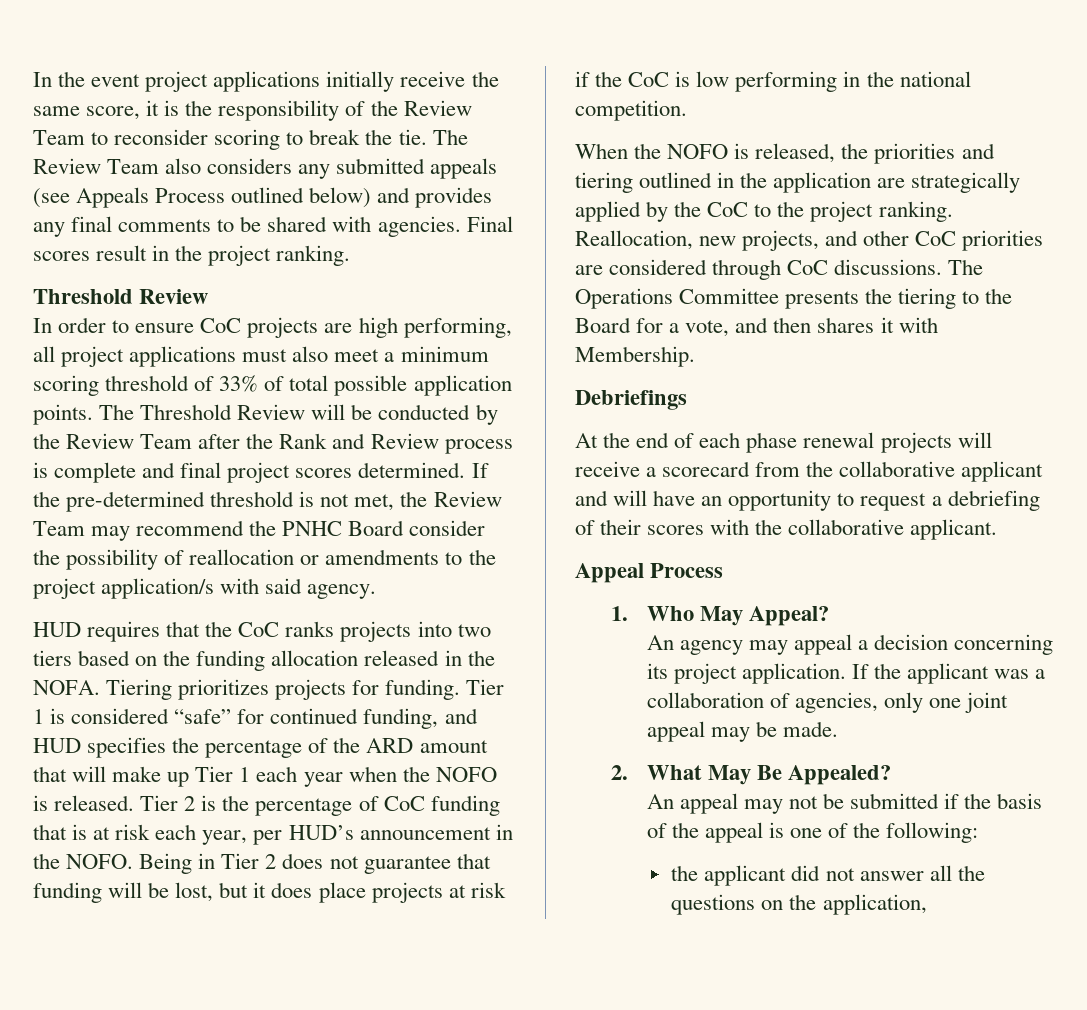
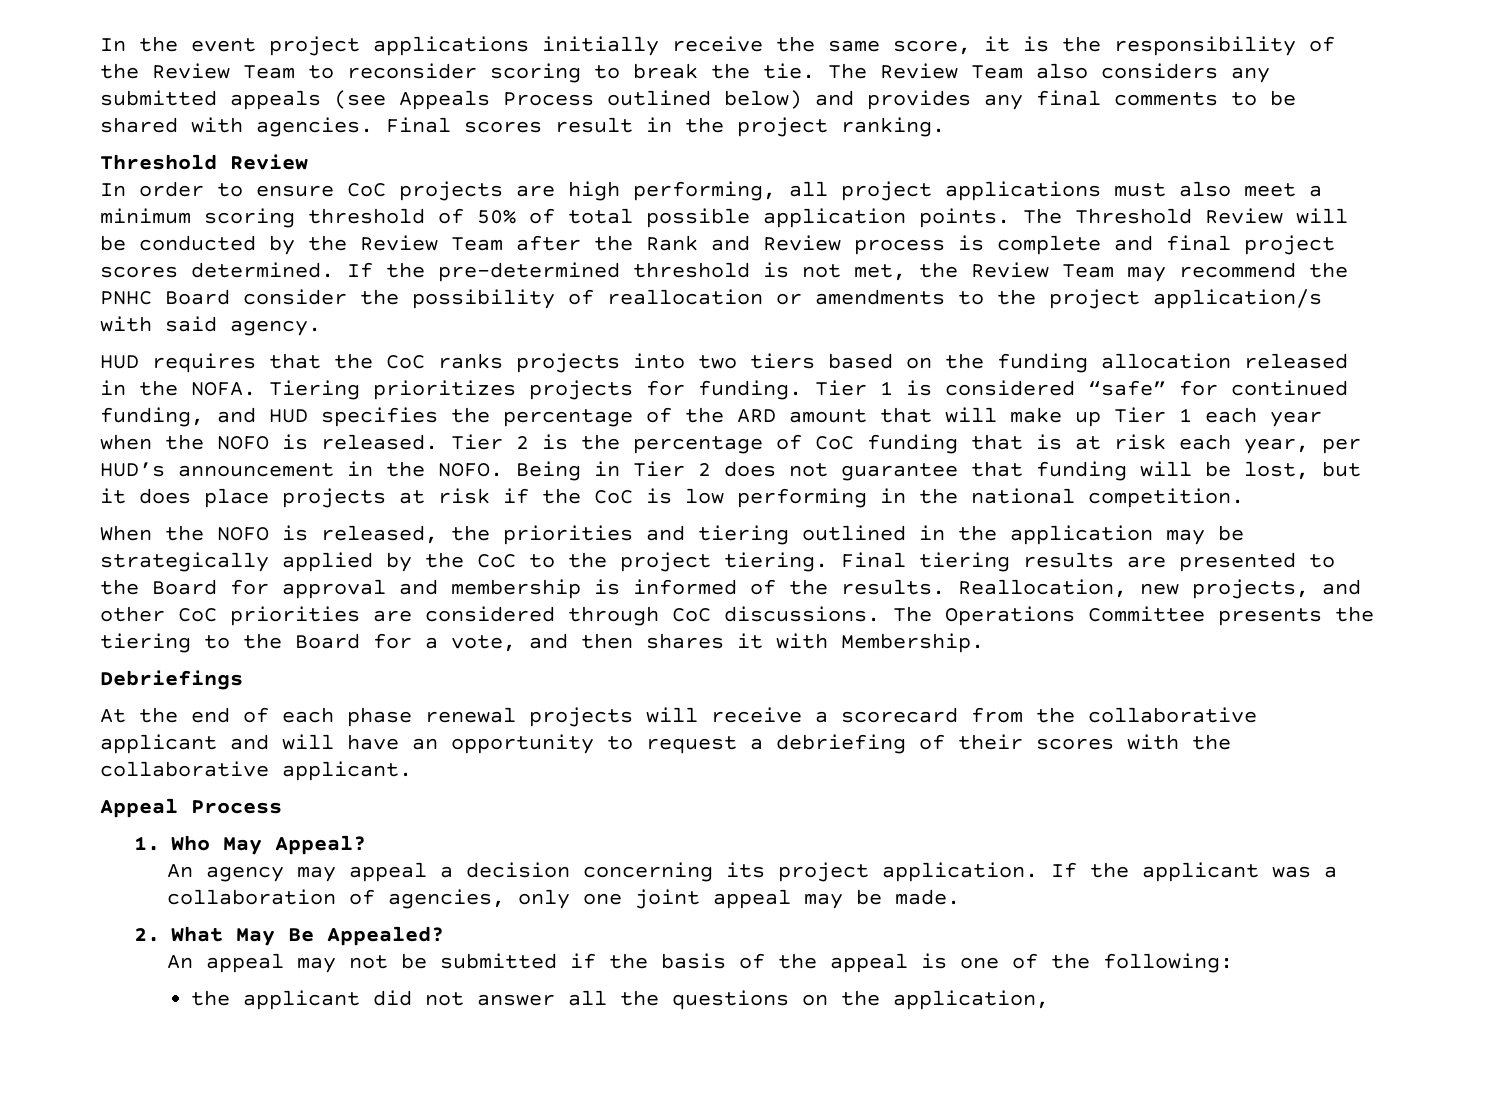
- In order to ensure CoC projects are high performing, all project applications must also meet a minimum scoring threshold of 33% of total possible application points.
+ In order to ensure CoC projects are high performing, all project applications must also meet a minimum scoring threshold of 50% of total possible application points.
- When the NOFO is released, the priorities and tiering outlined in the application are strategically applied by the CoC to the project ranking.
+ When the NOFO is released, the priorities and tiering outlined in the application may be strategically applied by the CoC to the project tiering. Final tiering results are presented to the Board for approval and membership is informed of the results.

